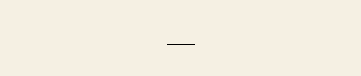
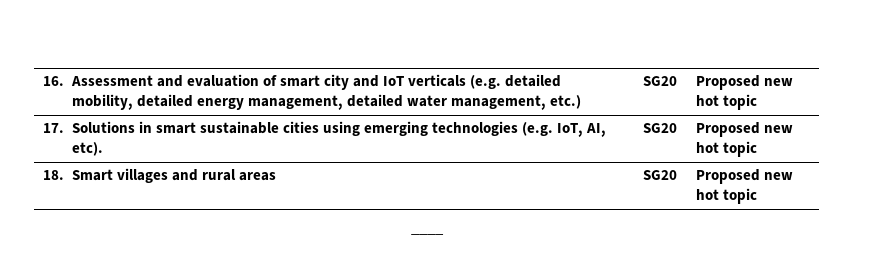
+ 16. Assessment and evaluation of smart city and IoT verticals (e.g. detailed mobility, detailed energy management, detailed water management, etc.) | SG20 | Proposed new hot topic
+ 17. Solutions in smart sustainable cities using emerging technologies (e.g. IoT, AI, etc). | SG20 | Proposed new hot topic
+ 18. Smart villages and rural areas | SG20 | Proposed new hot topic

